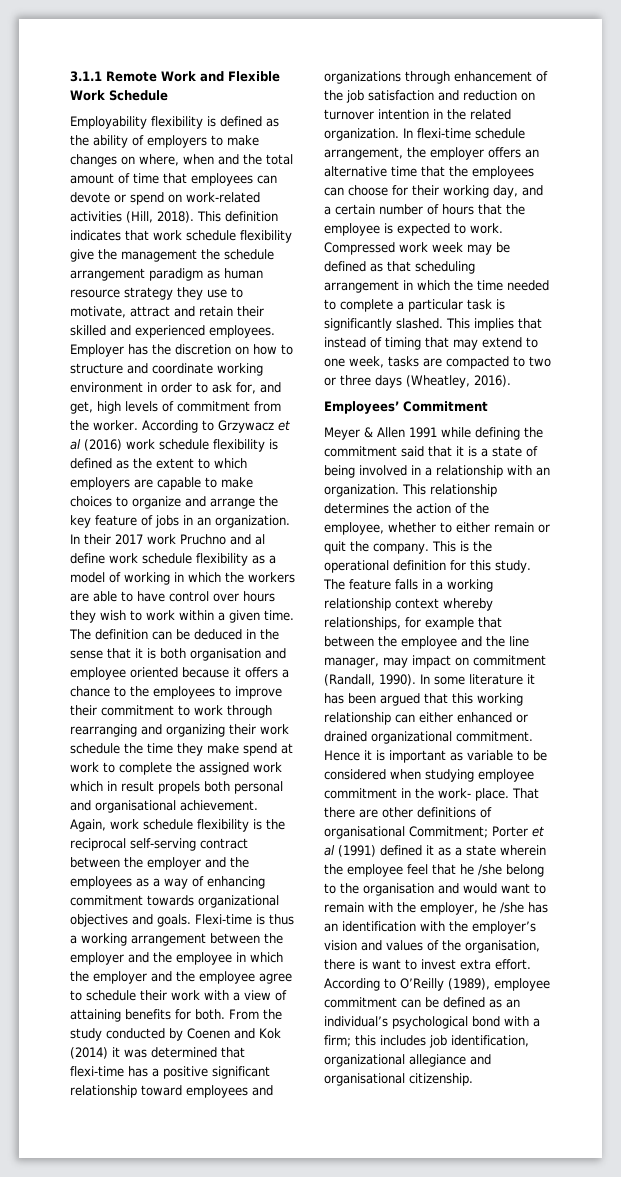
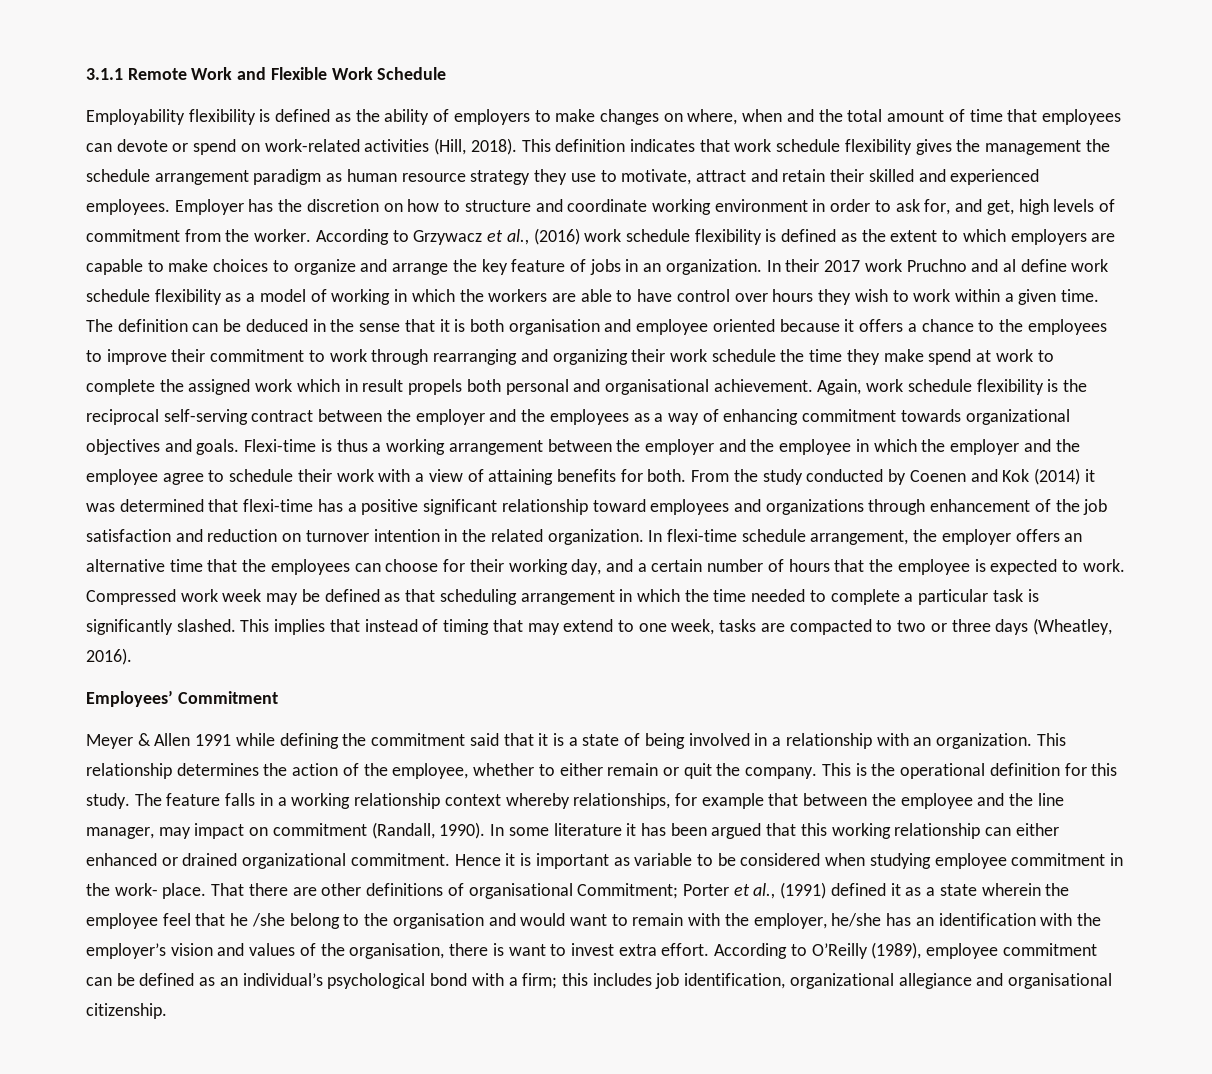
- This definition indicates that work schedule flexibility give the management the schedule arrangement paradigm as human resource strategy they use to motivate, attract and retain their skilled and experienced employees.
+ This definition indicates that work schedule flexibility gives the management the schedule arrangement paradigm as human resource strategy they use to motivate, attract and retain their skilled and experienced employees.
- According to Grzywacz et al (2016) work schedule flexibility is defined as the extent to which employers are capable to make choices to organize and arrange the key feature of jobs in an organization.
+ According to Grzywacz et al., (2016) work schedule flexibility is defined as the extent to which employers are capable to make choices to organize and arrange the key feature of jobs in an organization.
- That there are other definitions of organisational Commitment; Porter et al (1991) defined it as a state wherein the employee feel that he /she belong to the organisation and would want to remain with the employer, he /she has an identification with the employer’s vision and values of the organisation, there is want to invest extra effort.
+ That there are other definitions of organisational Commitment; Porter et al., (1991) defined it as a state wherein the employee feel that he /she belong to the organisation and would want to remain with the employer, he/she has an identification with the employer’s vision and values of the organisation, there is want to invest extra effort.

